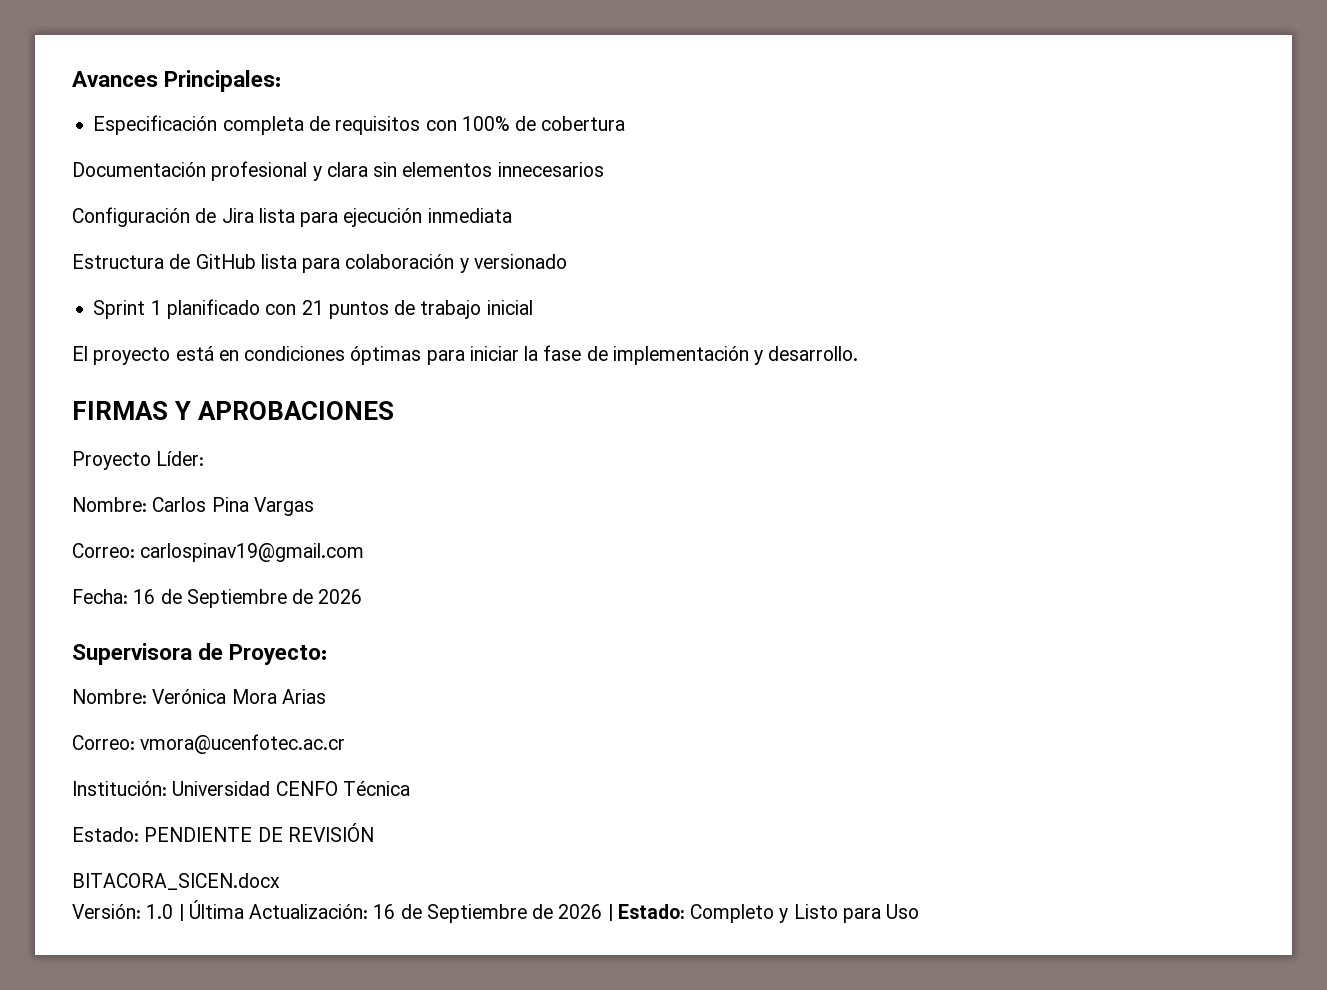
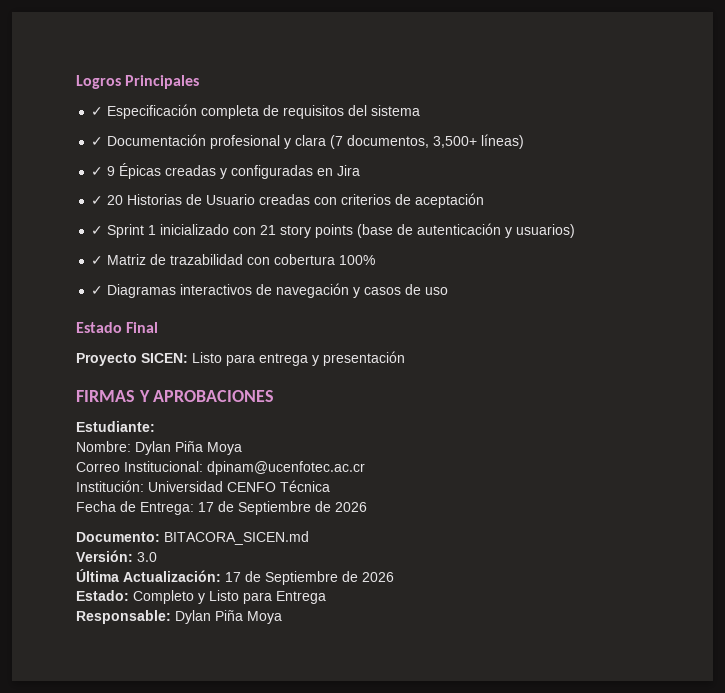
- Avances Principales:
- Especificación completa de requisitos con 100% de cobertura
- Documentación profesional y clara sin elementos innecesarios
- Configuración de Jira lista para ejecución inmediata
- Estructura de GitHub lista para colaboración y versionado
- Sprint 1 planificado con 21 puntos de trabajo inicial
- El proyecto está en condiciones óptimas para iniciar la fase de implementación y desarrollo.
+ Logros Principales
+ ✓ Especificación completa de requisitos del sistema
+ ✓ Documentación profesional y clara (7 documentos, 3,500+ líneas)
+ ✓ 9 Épicas creadas y configuradas en Jira
+ ✓ 20 Historias de Usuario creadas con criterios de aceptación
+ ✓ Sprint 1 inicializado con 21 story points (base de autenticación y usuarios)
+ ✓ Matriz de trazabilidad con cobertura 100%
+ ✓ Diagramas interactivos de navegación y casos de uso
+ Estado Final
+ Proyecto SICEN: Listo para entrega y presentación
- Proyecto Líder:
- Nombre: Carlos Pina Vargas
- Correo: carlospinav19@gmail.com
- Fecha: 16 de Septiembre de 2026
- Supervisora de Proyecto:
- Nombre: Verónica Mora Arias
- Correo: vmora@ucenfotec.ac.cr
+ Estudiante:
+ Nombre: Dylan Piña Moya
+ Correo Institucional: dpinam@ucenfotec.ac.cr
  Institución: Universidad CENFO Técnica
- Estado: PENDIENTE DE REVISIÓN
- BITACORA_SICEN.docx
- Versión: 1.0 | Última Actualización: 16 de Septiembre de 2026 | Estado: Completo y Listo para Uso
+ Fecha de Entrega: 17 de Septiembre de 2026
+ Documento: BITACORA_SICEN.md
+ Versión: 3.0
+ Última Actualización: 17 de Septiembre de 2026
+ Estado: Completo y Listo para Entrega
+ Responsable: Dylan Piña Moya

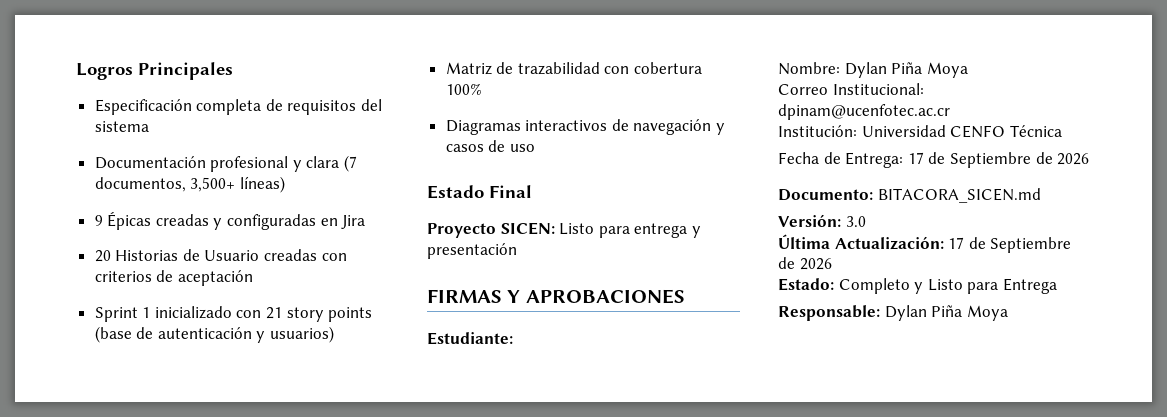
- ✓ Especificación completa de requisitos del sistema
+ Especificación completa de requisitos del sistema
- ✓ Documentación profesional y clara (7 documentos, 3,500+ líneas)
+ Documentación profesional y clara (7 documentos, 3,500+ líneas)
- ✓ 9 Épicas creadas y configuradas en Jira
+ 9 Épicas creadas y configuradas en Jira
- ✓ 20 Historias de Usuario creadas con criterios de aceptación
+ 20 Historias de Usuario creadas con criterios de aceptación
- ✓ Sprint 1 inicializado con 21 story points (base de autenticación y usuarios)
+ Sprint 1 inicializado con 21 story points (base de autenticación y usuarios)
- ✓ Matriz de trazabilidad con cobertura 100%
+ Matriz de trazabilidad con cobertura 100%
- ✓ Diagramas interactivos de navegación y casos de uso
+ Diagramas interactivos de navegación y casos de uso

